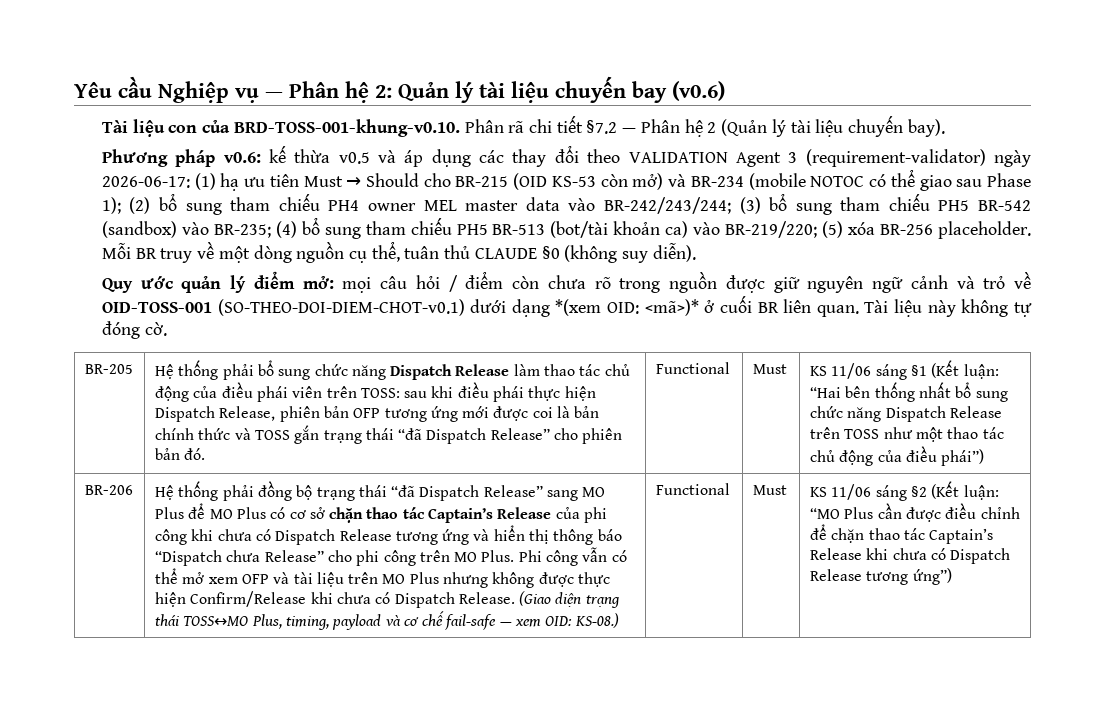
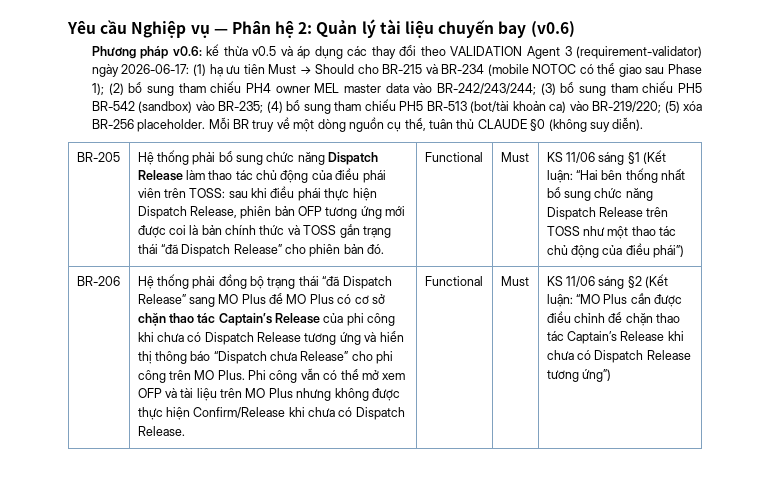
- Tài liệu con của BRD-TOSS-001-khung-v0.10. Phân rã chi tiết §7.2 — Phân hệ 2 (Quản lý tài liệu chuyến bay).
- (1) hạ ưu tiên Must → Should cho BR-215 (OID KS-53 còn mở) và BR-234 (mobile NOTOC có thể giao sau Phase 1);
+ (1) hạ ưu tiên Must → Should cho BR-215 và BR-234 (mobile NOTOC có thể giao sau Phase 1);
- Quy ước quản lý điểm mở: mọi câu hỏi / điểm còn chưa rõ trong nguồn được giữ nguyên ngữ cảnh và trỏ về OID-TOSS-001 (SO-THEO-DOI-DIEM-CHOT-v0.1) dưới dạng *(xem OID: <mã>)* ở cuối BR liên quan. Tài liệu này không tự đóng cờ.
- (Giao diện trạng thái TOSS↔MO Plus, timing, payload và cơ chế fail-safe — xem OID: KS-08.)

